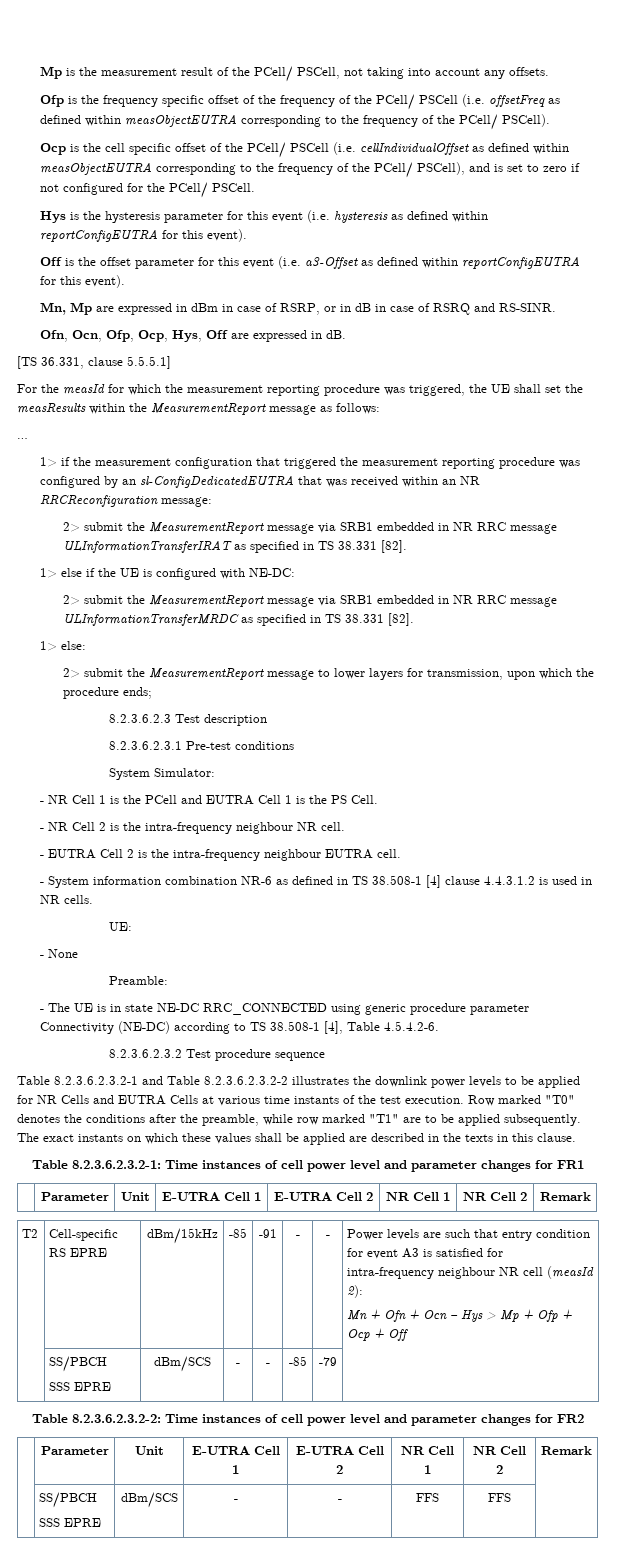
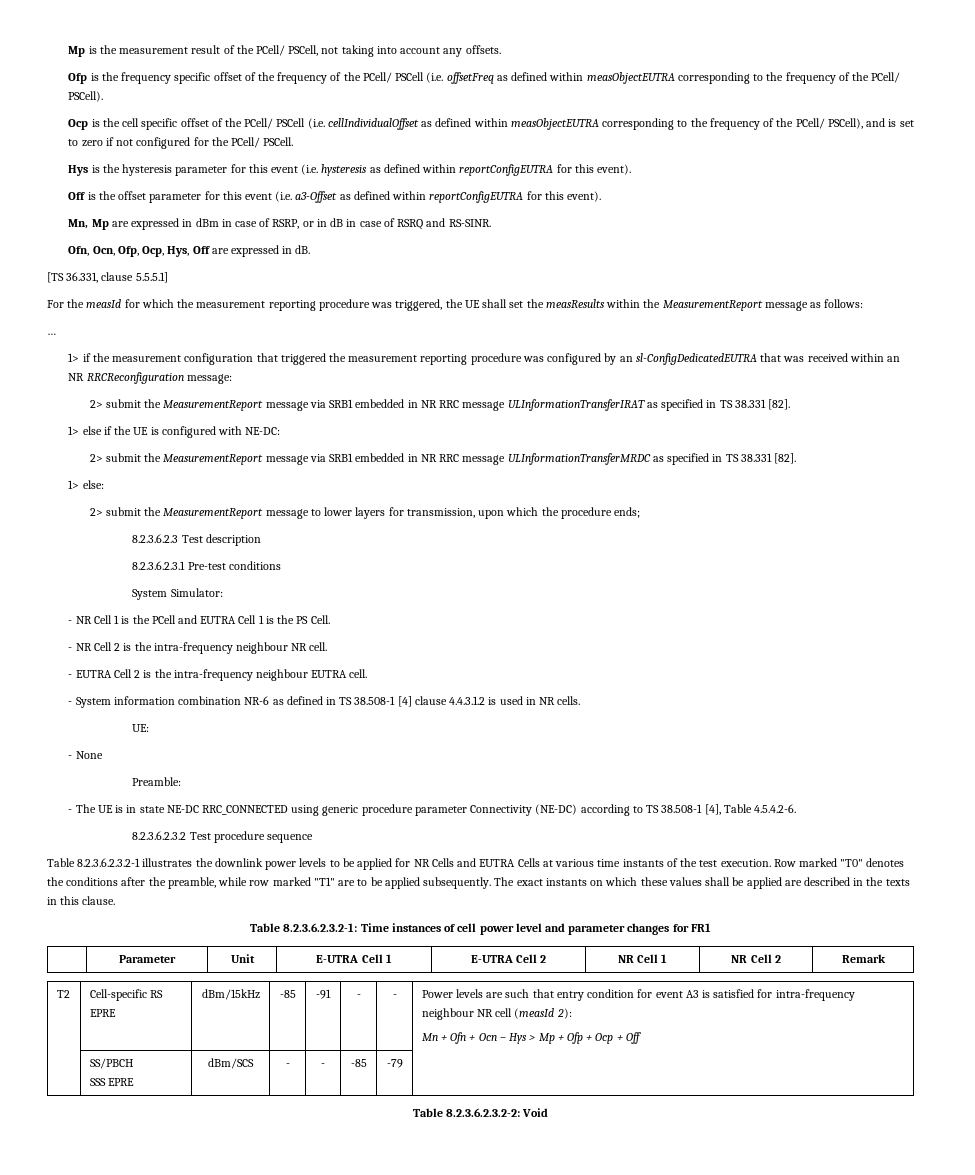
- Table 8.2.3.6.2.3.2-1 and Table 8.2.3.6.2.3.2-2 illustrates the downlink power levels to be applied for NR Cells and EUTRA Cells at various time instants of the test execution.
+ Table 8.2.3.6.2.3.2-1 illustrates the downlink power levels to be applied for NR Cells and EUTRA Cells at various time instants of the test execution.
- Table 8.2.3.6.2.3.2-2: Time instances of cell power level and parameter changes for FR2
- | Parameter | Unit | E-UTRA Cell 1 | E-UTRA Cell 2 | NR Cell 1 | NR Cell 2 | Remark
- | SS/PBCH
- SSS EPRE | dBm/SCS | - | - | FFS | FFS |
+ Table 8.2.3.6.2.3.2-2: Void

